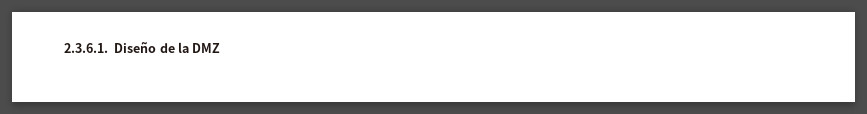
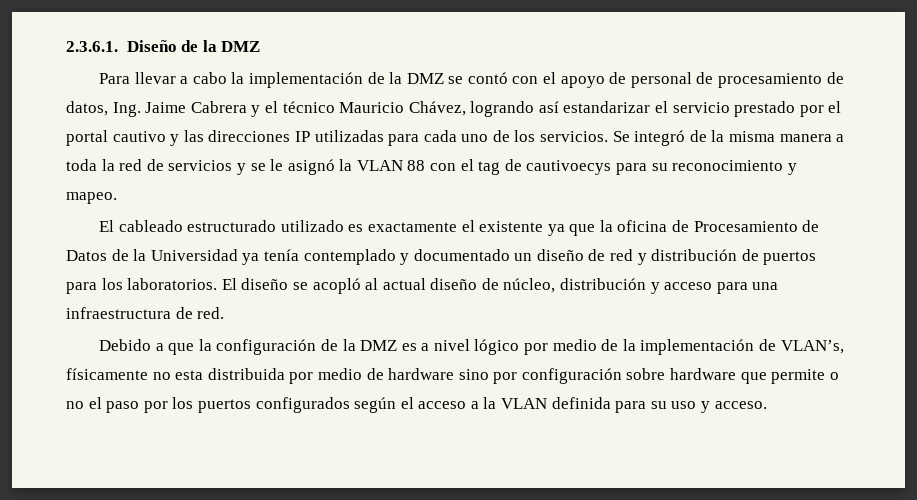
+ Para llevar a cabo la implementación de la DMZ se contó con el apoyo de personal de procesamiento de datos, Ing. Jaime Cabrera y el técnico Mauricio Chávez, logrando así estandarizar el servicio prestado por el portal cautivo y las direcciones IP utilizadas para cada uno de los servicios. Se integró de la misma manera a toda la red de servicios y se le asignó la VLAN 88 con el tag de cautivoecys para su reconocimiento y mapeo.
+ El cableado estructurado utilizado es exactamente el existente ya que la oficina de Procesamiento de Datos de la Universidad ya tenía contemplado y documentado un diseño de red y distribución de puertos para los laboratorios. El diseño se acopló al actual diseño de núcleo, distribución y acceso para una infraestructura de red.
+ Debido a que la configuración de la DMZ es a nivel lógico por medio de la implementación de VLAN’s, físicamente no esta distribuida por medio de hardware sino por configuración sobre hardware que permite o no el paso por los puertos configurados según el acceso a la VLAN definida para su uso y acceso.

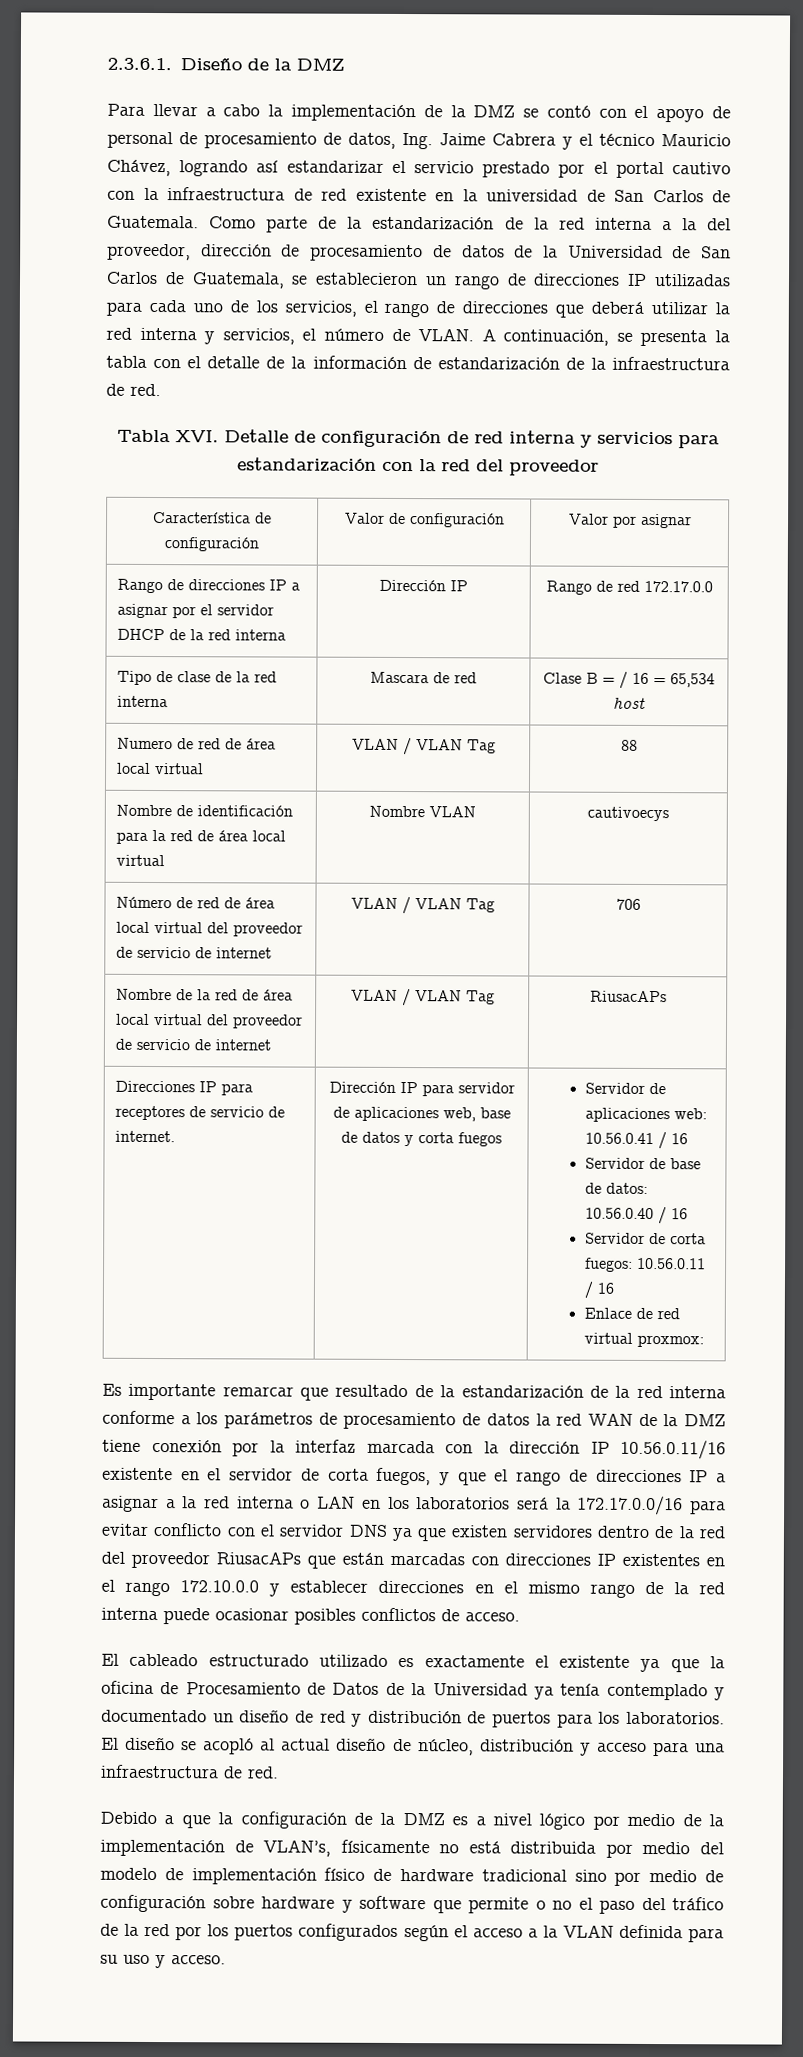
- Para llevar a cabo la implementación de la DMZ se contó con el apoyo de personal de procesamiento de datos, Ing. Jaime Cabrera y el técnico Mauricio Chávez, logrando así estandarizar el servicio prestado por el portal cautivo y las direcciones IP utilizadas para cada uno de los servicios. Se integró de la misma manera a toda la red de servicios y se le asignó la VLAN 88 con el tag de cautivoecys para su reconocimiento y mapeo.
+ Para llevar a cabo la implementación de la DMZ se contó con el apoyo de personal de procesamiento de datos, Ing. Jaime Cabrera y el técnico Mauricio Chávez, logrando así estandarizar el servicio prestado por el portal cautivo con la infraestructura de red existente en la universidad de San Carlos de Guatemala. Como parte de la estandarización de la red interna a la del proveedor, dirección de procesamiento de datos de la Universidad de San Carlos de Guatemala, se establecieron un rango de direcciones IP utilizadas para cada uno de los servicios, el rango de direcciones que deberá utilizar la red interna y servicios, el número de VLAN. A continuación, se presenta la tabla con el detalle de la información de estandarización de la infraestructura de red.
+ Tabla XVI. Detalle de configuración de red interna y servicios para estandarización con la red del proveedor
+ Característica de configuración | Valor de configuración | Valor por asignar
+ Rango de direcciones IP a asignar por el servidor DHCP de la red interna | Dirección IP | Rango de red 172.17.0.0
+ Tipo de clase de la red interna | Mascara de red | Clase B = / 16 = 65,534 host
+ Numero de red de área local virtual | VLAN / VLAN Tag | 88
+ Nombre de identificación para la red de área local virtual | Nombre VLAN | cautivoecys
+ Número de red de área local virtual del proveedor de servicio de internet | VLAN / VLAN Tag | 706
+ Nombre de la red de área local virtual del proveedor de servicio de internet | VLAN / VLAN Tag | RiusacAPs
+ Direcciones IP para receptores de servicio de internet. | Dirección IP para servidor de aplicaciones web, base de datos y corta fuegos | Servidor de aplicaciones web: 10.56.0.41 / 16
+ Servidor de base de datos: 10.56.0.40 / 16
+ Servidor de corta fuegos: 10.56.0.11 / 16
+ Enlace de red virtual proxmox:
+ Es importante remarcar que resultado de la estandarización de la red interna conforme a los parámetros de procesamiento de datos la red WAN de la DMZ tiene conexión por la interfaz marcada con la dirección IP 10.56.0.11/16 existente en el servidor de corta fuegos, y que el rango de direcciones IP a asignar a la red interna o LAN en los laboratorios será la 172.17.0.0/16 para evitar conflicto con el servidor DNS ya que existen servidores dentro de la red del proveedor RiusacAPs que están marcadas con direcciones IP existentes en el rango 172.10.0.0 y establecer direcciones en el mismo rango de la red interna puede ocasionar posibles conflictos de acceso.
- Debido a que la configuración de la DMZ es a nivel lógico por medio de la implementación de VLAN’s, físicamente no esta distribuida por medio de hardware sino por configuración sobre hardware que permite o no el paso por los puertos configurados según el acceso a la VLAN definida para su uso y acceso.
+ Debido a que la configuración de la DMZ es a nivel lógico por medio de la implementación de VLAN’s, físicamente no está distribuida por medio del modelo de implementación físico de hardware tradicional sino por medio de configuración sobre hardware y software que permite o no el paso del tráfico de la red por los puertos configurados según el acceso a la VLAN definida para su uso y acceso.

